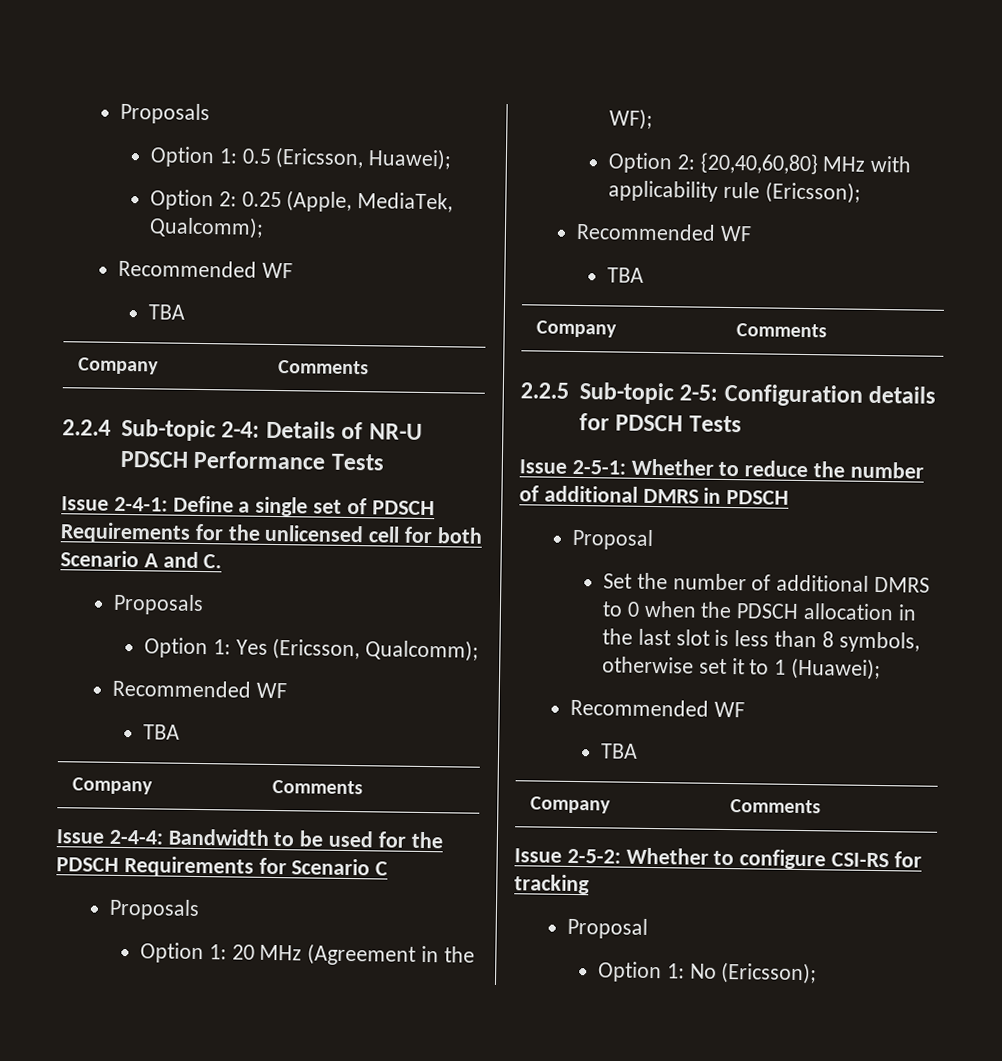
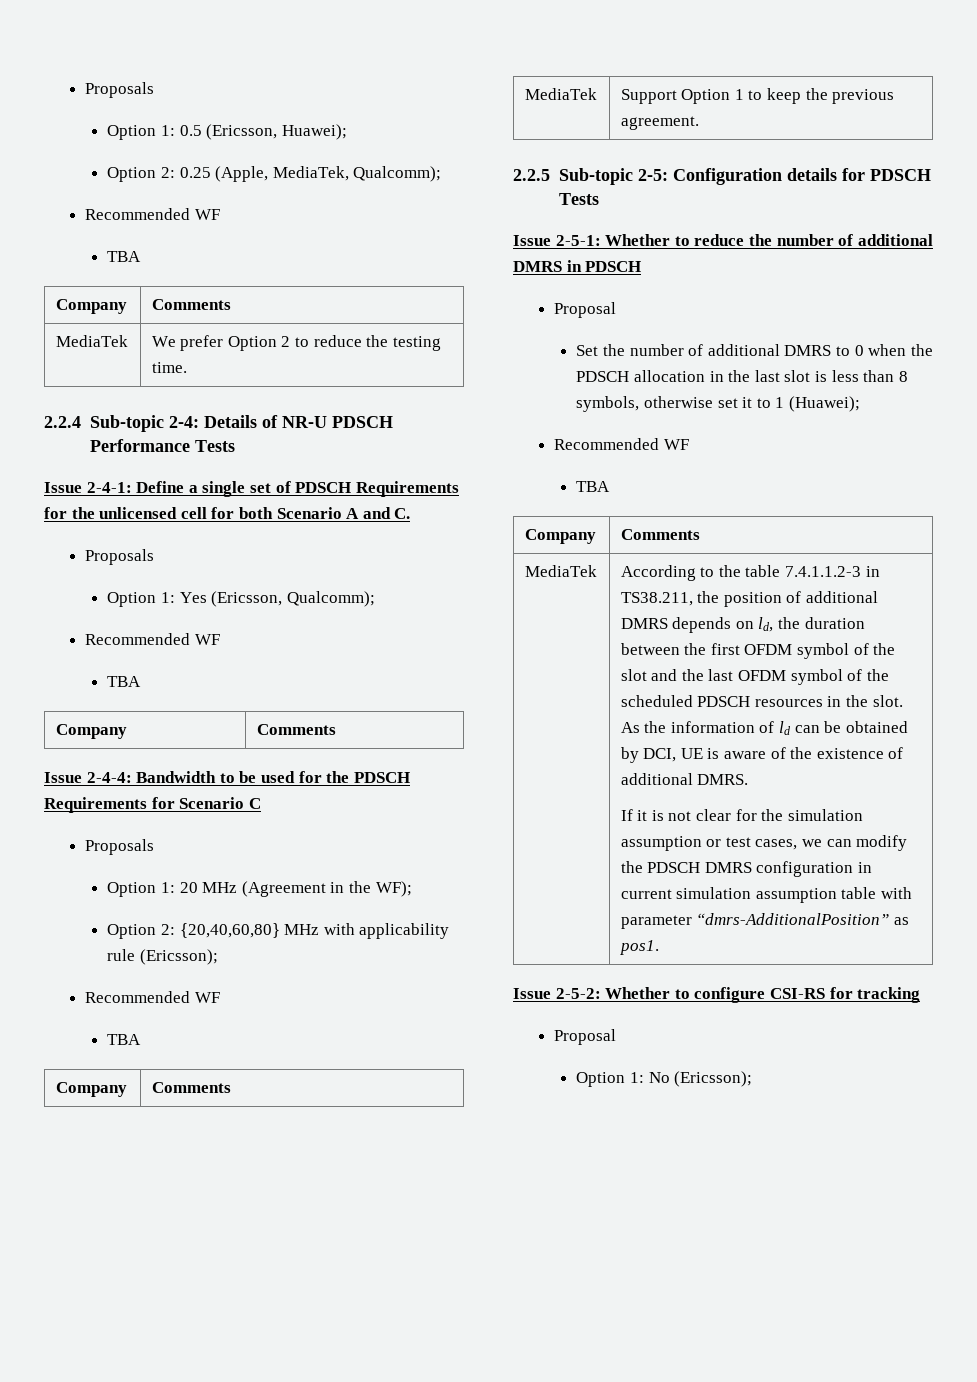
+ MediaTek | We prefer Option 2 to reduce the testing time.
+ MediaTek | Support Option 1 to keep the previous agreement.
+ MediaTek | According to the table 7.4.1.1.2-3 in TS38.211, the position of additional DMRS depends on ld, the duration between the first OFDM symbol of the slot and the last OFDM symbol of the scheduled PDSCH resources in the slot. As the information of ld can be obtained by DCI, UE is aware of the existence of additional DMRS.
+ If it is not clear for the simulation assumption or test cases, we can modify the PDSCH DMRS configuration in current simulation assumption table with parameter “dmrs-AdditionalPosition” as pos1.

